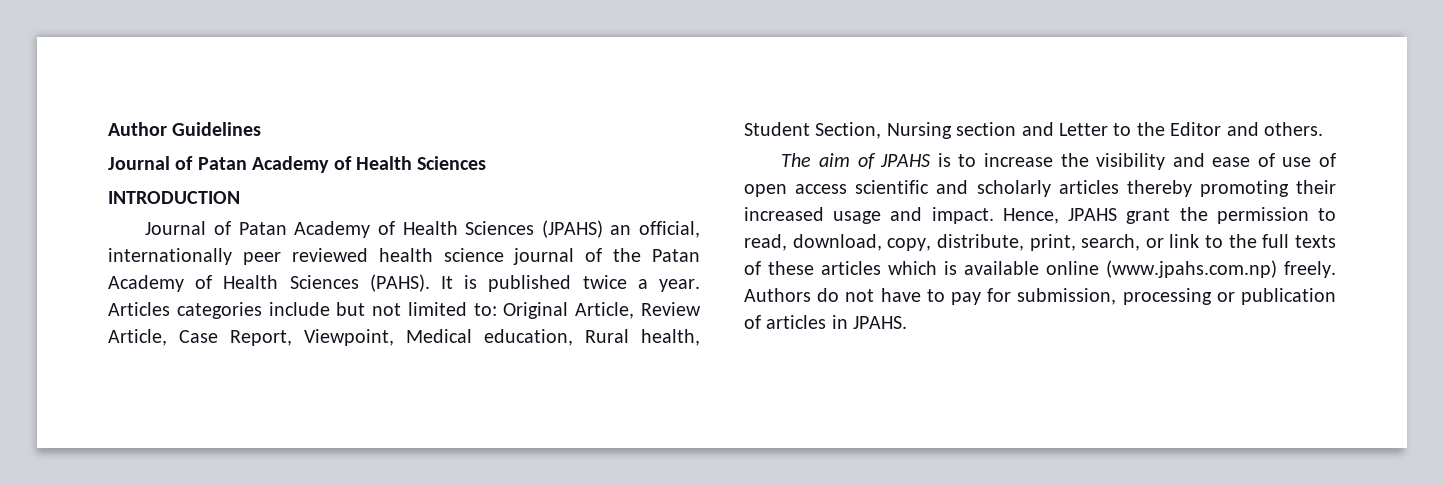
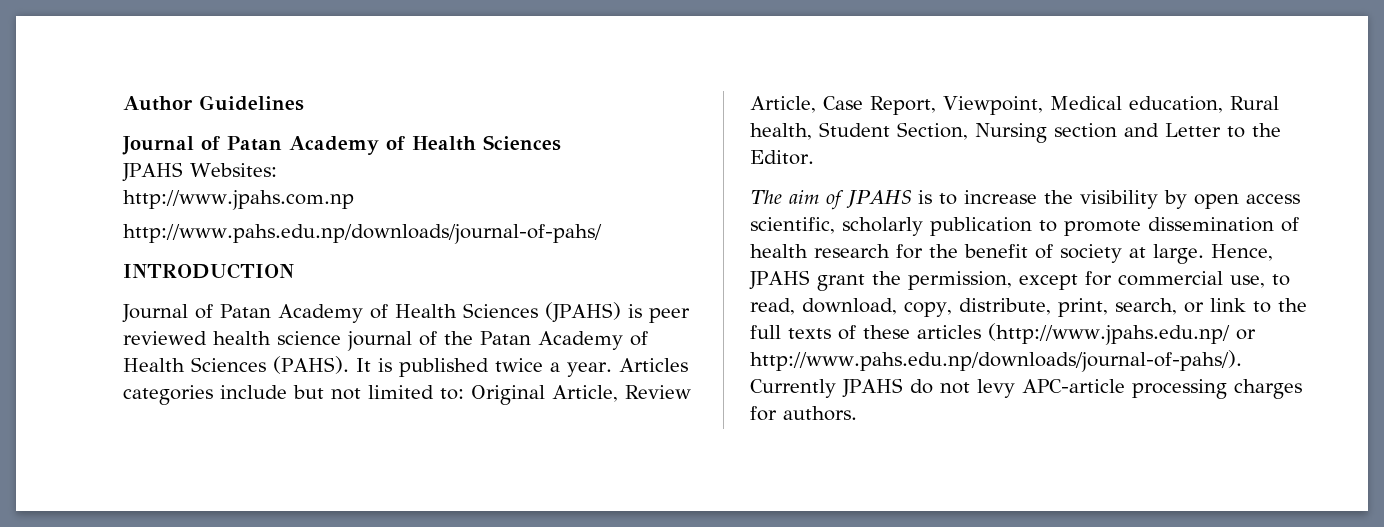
+ JPAHS Websites:
+ http://www.jpahs.com.np
+ http://www.pahs.edu.np/downloads/journal-of-pahs/
- Journal of Patan Academy of Health Sciences (JPAHS) an official, internationally peer reviewed health science journal of the Patan Academy of Health Sciences (PAHS).
+ Journal of Patan Academy of Health Sciences (JPAHS) is peer reviewed health science journal of the Patan Academy of Health Sciences (PAHS).
- Articles categories include but not limited to: Original Article, Review Article, Case Report, Viewpoint, Medical education, Rural health, Student Section, Nursing section and Letter to the Editor and others.
+ Articles categories include but not limited to: Original Article, Review Article, Case Report, Viewpoint, Medical education, Rural health, Student Section, Nursing section and Letter to the Editor.
- The aim of JPAHS is to increase the visibility and ease of use of open access scientific and scholarly articles thereby promoting their increased usage and impact. Hence, JPAHS grant the permission to read, download, copy, distribute, print, search, or link to the full texts of these articles which is available online (www.jpahs.com.np) freely. Authors do not have to pay for submission, processing or publication of articles in JPAHS.
+ The aim of JPAHS is to increase the visibility by open access scientific, scholarly publication to promote dissemination of health research for the benefit of society at large. Hence, JPAHS grant the permission, except for commercial use, to read, download, copy, distribute, print, search, or link to the full texts of these articles (http://www.jpahs.edu.np/ or http://www.pahs.edu.np/downloads/journal-of-pahs/). Currently JPAHS do not levy APC-article processing charges for authors.

